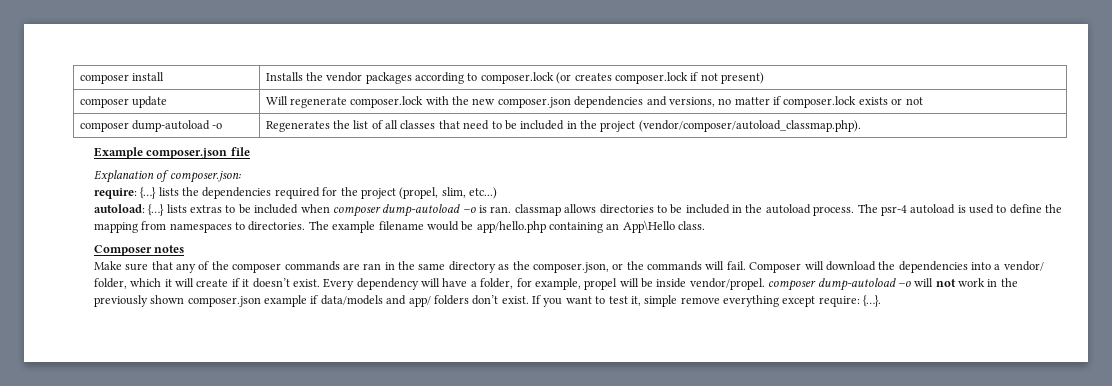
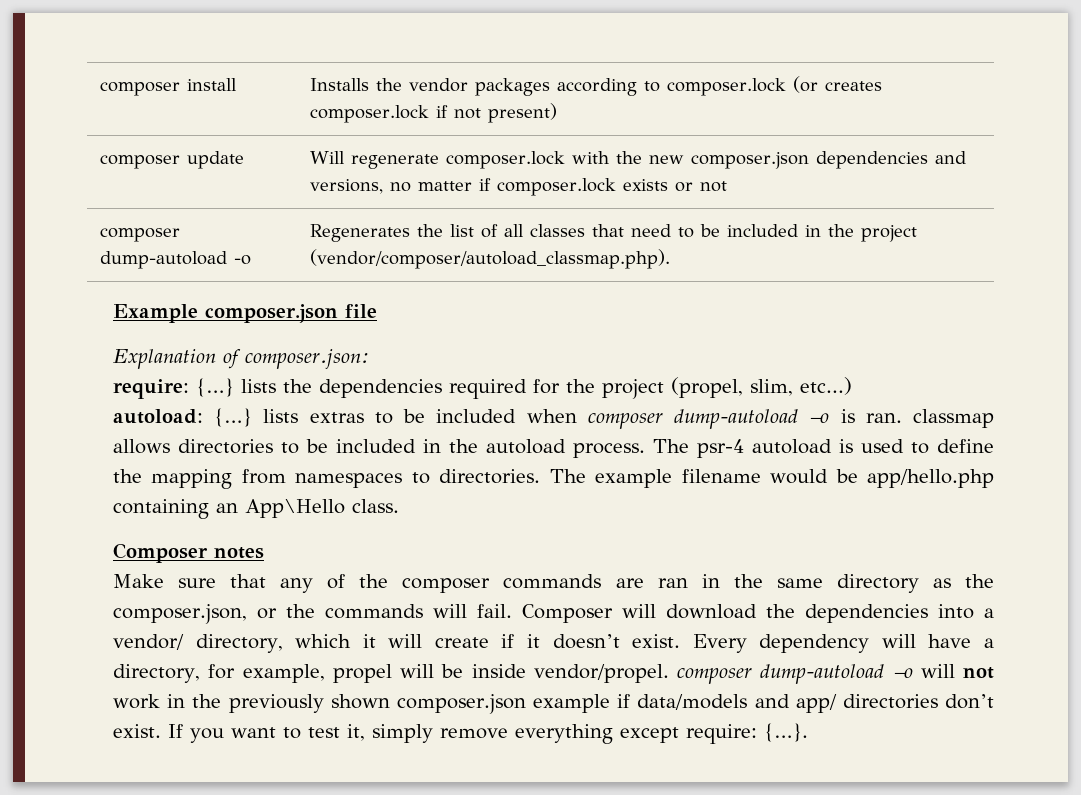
- Composer will download the dependencies into a vendor/ folder, which it will create if it doesn’t exist.
+ Composer will download the dependencies into a vendor/ directory, which it will create if it doesn’t exist.
- Every dependency will have a folder, for example, propel will be inside vendor/propel. composer dump-autoload –o will not work in the previously shown composer.json example if data/models and app/ folders don’t exist.
+ Every dependency will have a directory, for example, propel will be inside vendor/propel. composer dump-autoload –o will not work in the previously shown composer.json example if data/models and app/ directories don’t exist.
- If you want to test it, simple remove everything except require: {…}.
+ If you want to test it, simply remove everything except require: {…}.

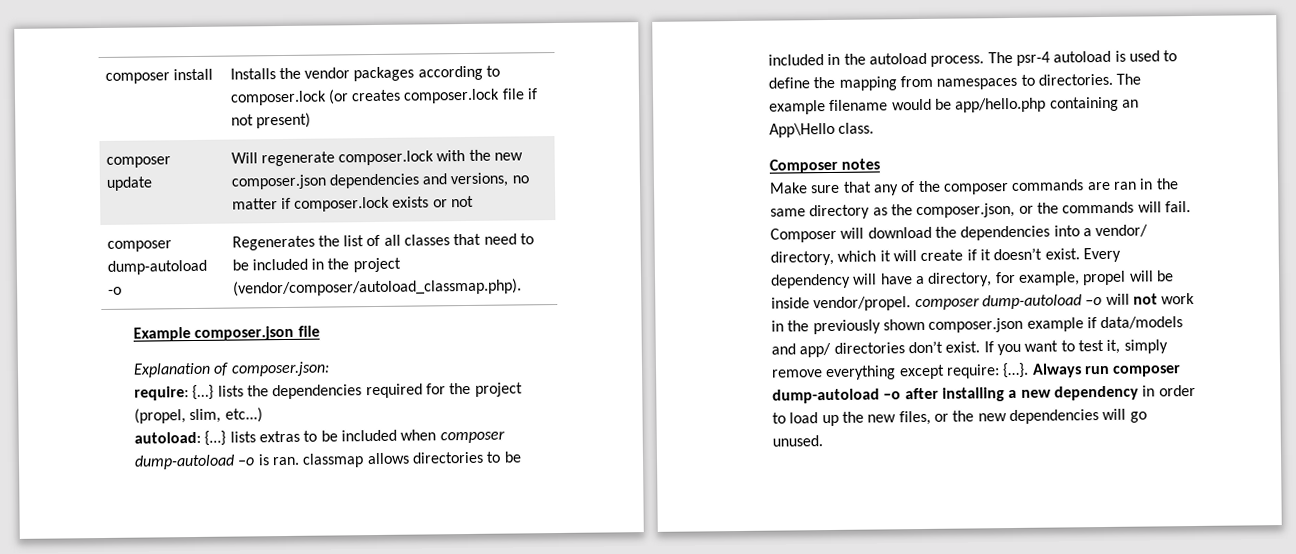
- composer install | Installs the vendor packages according to composer.lock (or creates composer.lock if not present)
+ composer install | Installs the vendor packages according to composer.lock (or creates composer.lock file if not present)
+ Always run composer dump-autoload –o after installing a new dependency in order to load up the new files, or the new dependencies will go unused.

